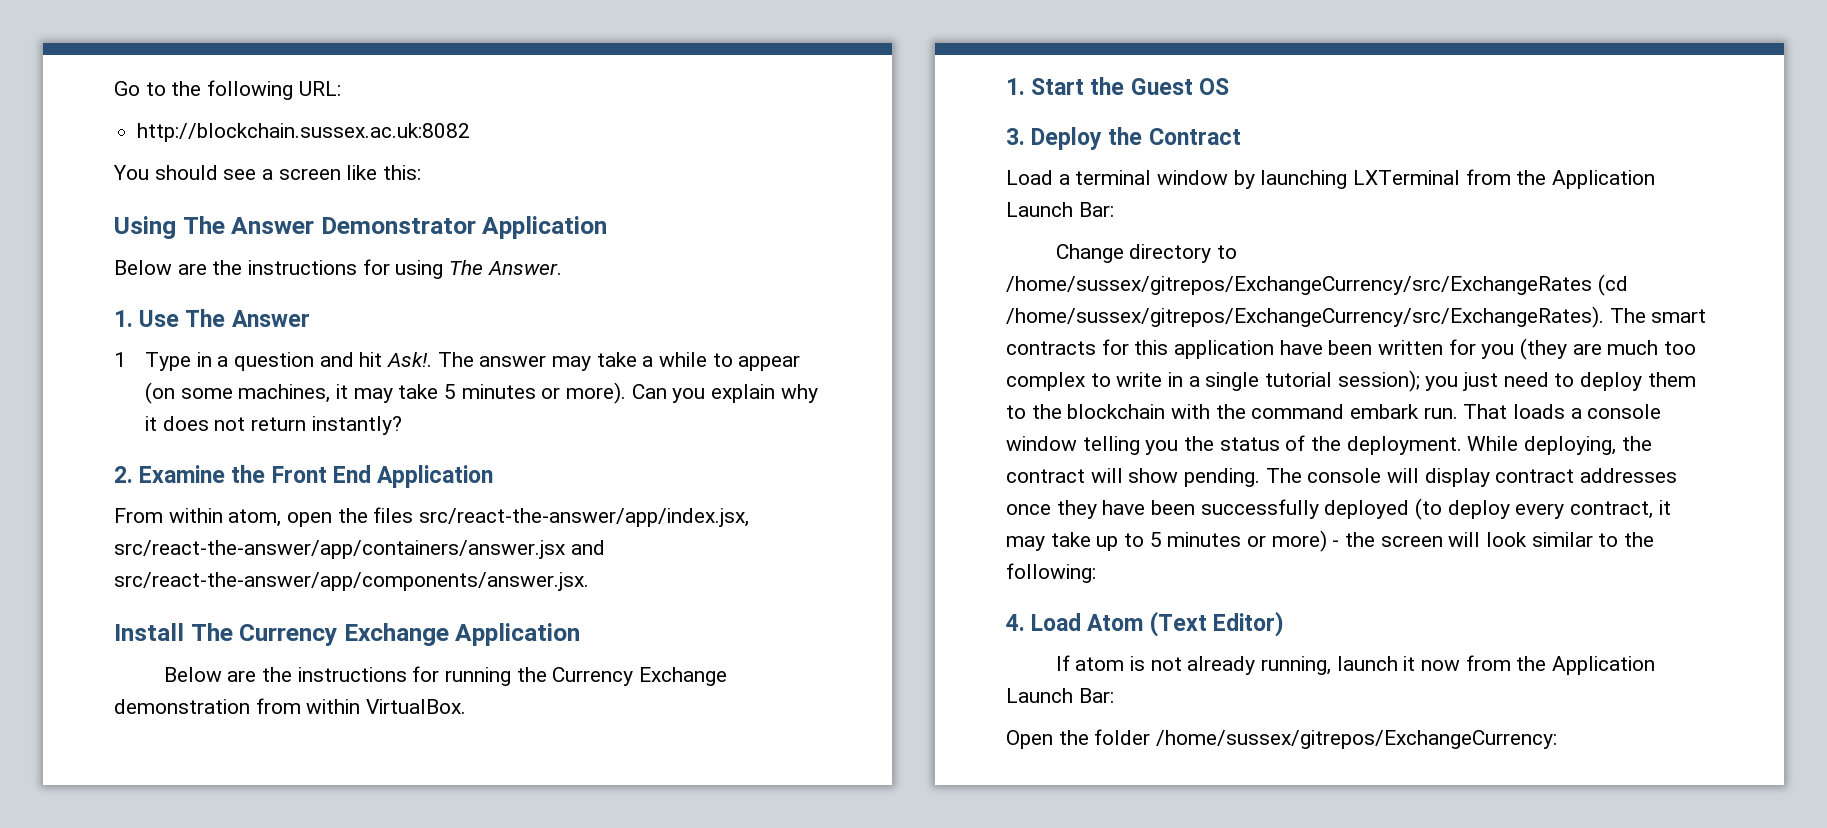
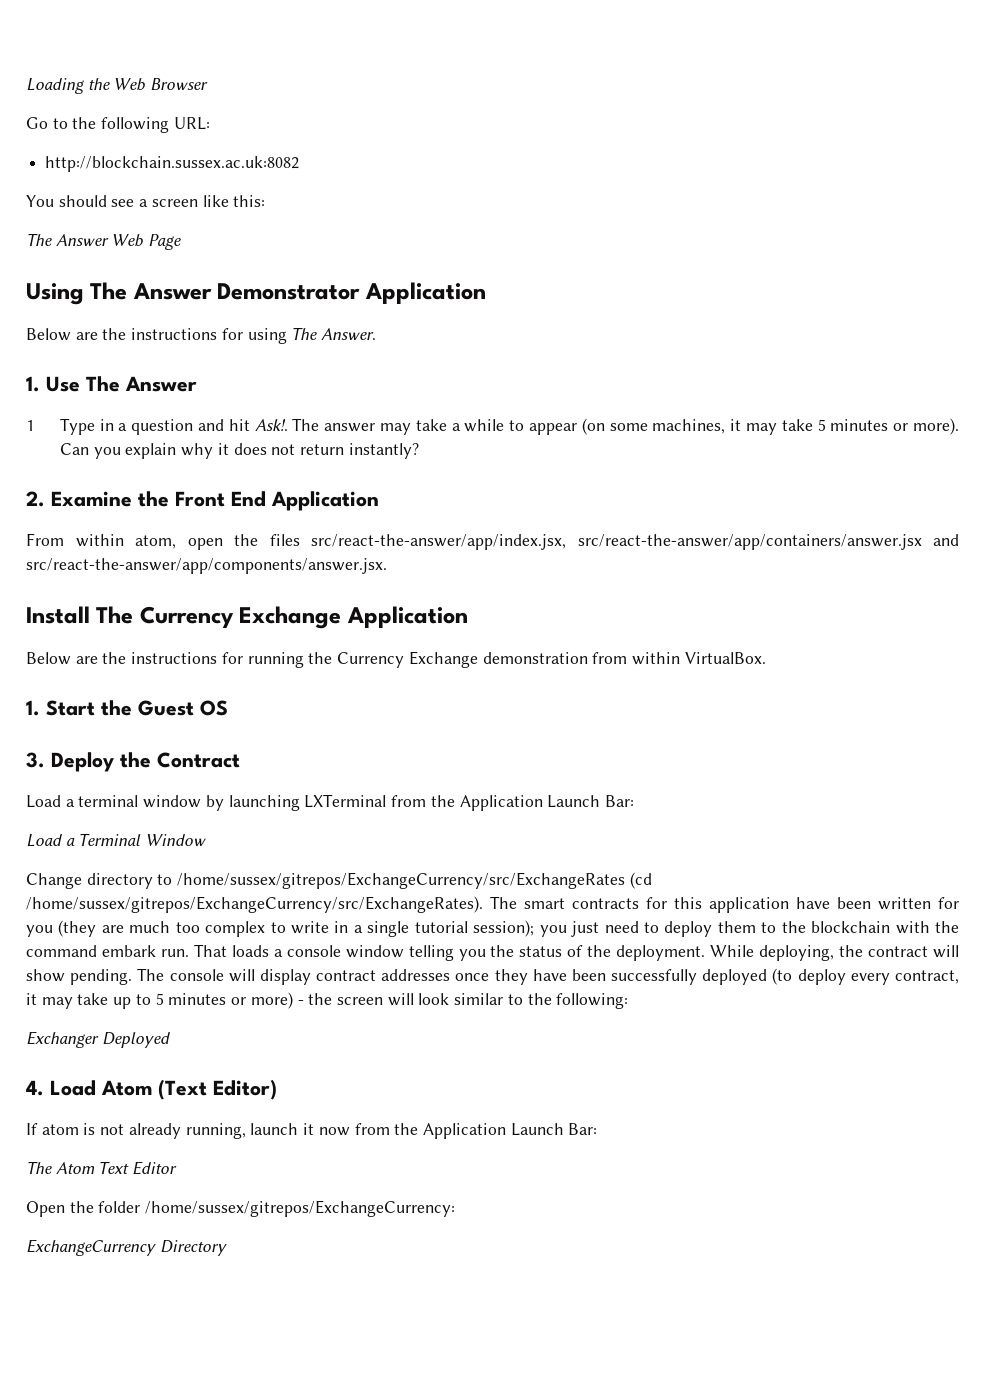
+ Loading the Web Browser
+ The Answer Web Page
+ Load a Terminal Window
+ Exchanger Deployed
+ The Atom Text Editor
+ ExchangeCurrency Directory

